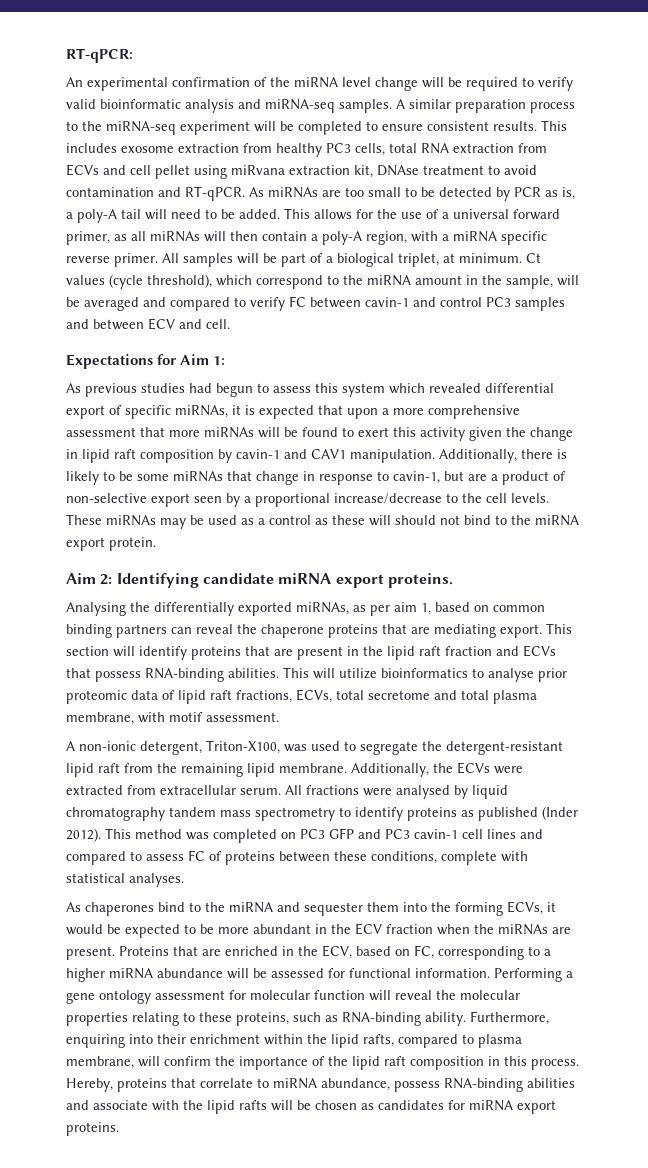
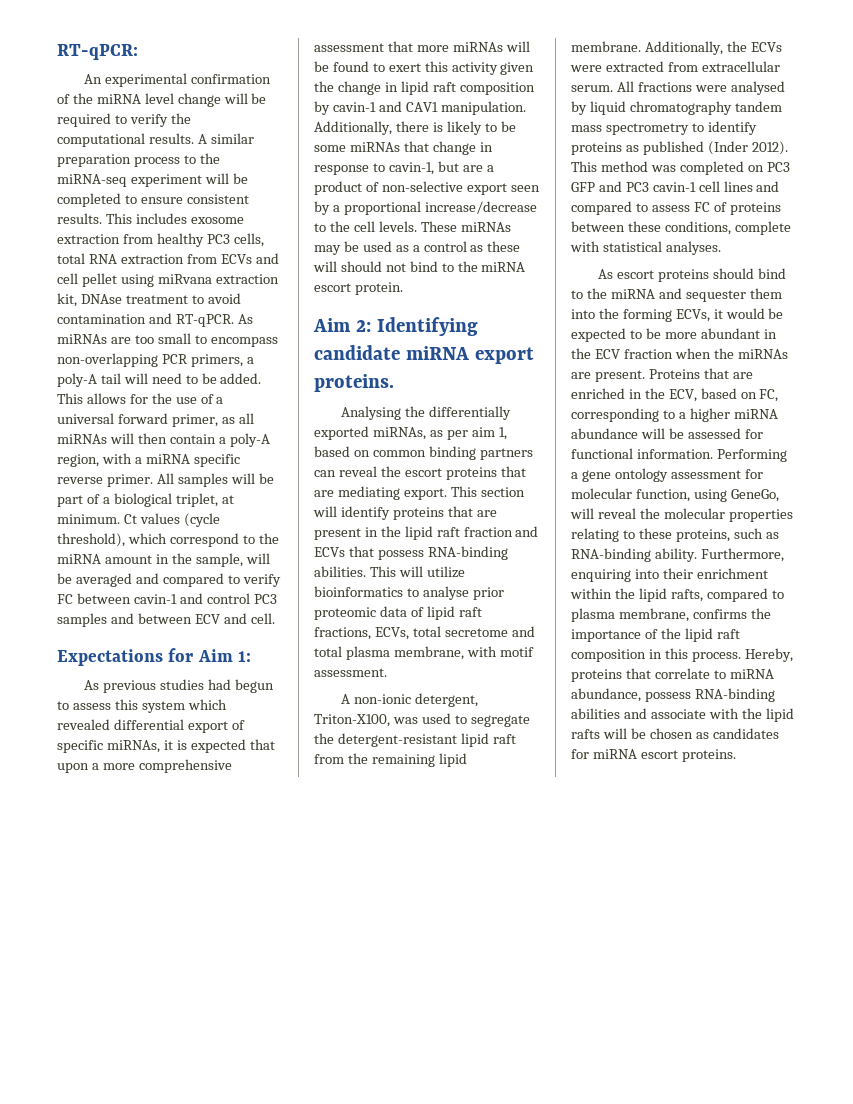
- An experimental confirmation of the miRNA level change will be required to verify valid bioinformatic analysis and miRNA-seq samples.
+ An experimental confirmation of the miRNA level change will be required to verify the computational results.
- As miRNAs are too small to be detected by PCR as is, a poly-A tail will need to be added.
+ As miRNAs are too small to encompass non-overlapping PCR primers, a poly-A tail will need to be added.
- These miRNAs may be used as a control as these will should not bind to the miRNA export protein.
+ These miRNAs may be used as a control as these will should not bind to the miRNA escort protein.
- Analysing the differentially exported miRNAs, as per aim 1, based on common binding partners can reveal the chaperone proteins that are mediating export.
+ Analysing the differentially exported miRNAs, as per aim 1, based on common binding partners can reveal the escort proteins that are mediating export.
- As chaperones bind to the miRNA and sequester them into the forming ECVs, it would be expected to be more abundant in the ECV fraction when the miRNAs are present.
+ As escort proteins should bind to the miRNA and sequester them into the forming ECVs, it would be expected to be more abundant in the ECV fraction when the miRNAs are present.
- Performing a gene ontology assessment for molecular function will reveal the molecular properties relating to these proteins, such as RNA-binding ability.
+ Performing a gene ontology assessment for molecular function, using GeneGo, will reveal the molecular properties relating to these proteins, such as RNA-binding ability.
- Furthermore, enquiring into their enrichment within the lipid rafts, compared to plasma membrane, will confirm the importance of the lipid raft composition in this process.
+ Furthermore, enquiring into their enrichment within the lipid rafts, compared to plasma membrane, confirms the importance of the lipid raft composition in this process.
- Hereby, proteins that correlate to miRNA abundance, possess RNA-binding abilities and associate with the lipid rafts will be chosen as candidates for miRNA export proteins.
+ Hereby, proteins that correlate to miRNA abundance, possess RNA-binding abilities and associate with the lipid rafts will be chosen as candidates for miRNA escort proteins.

